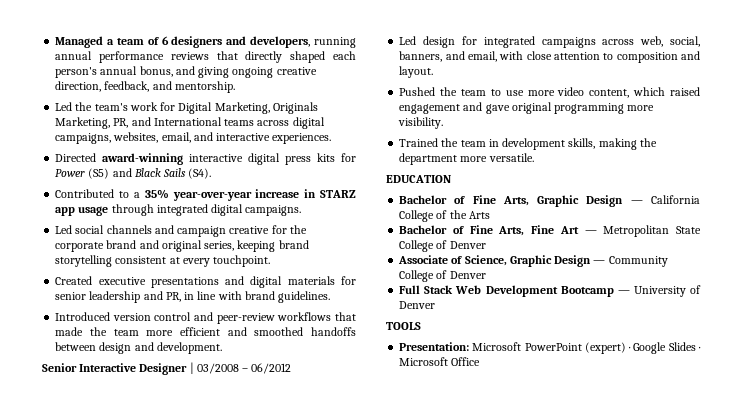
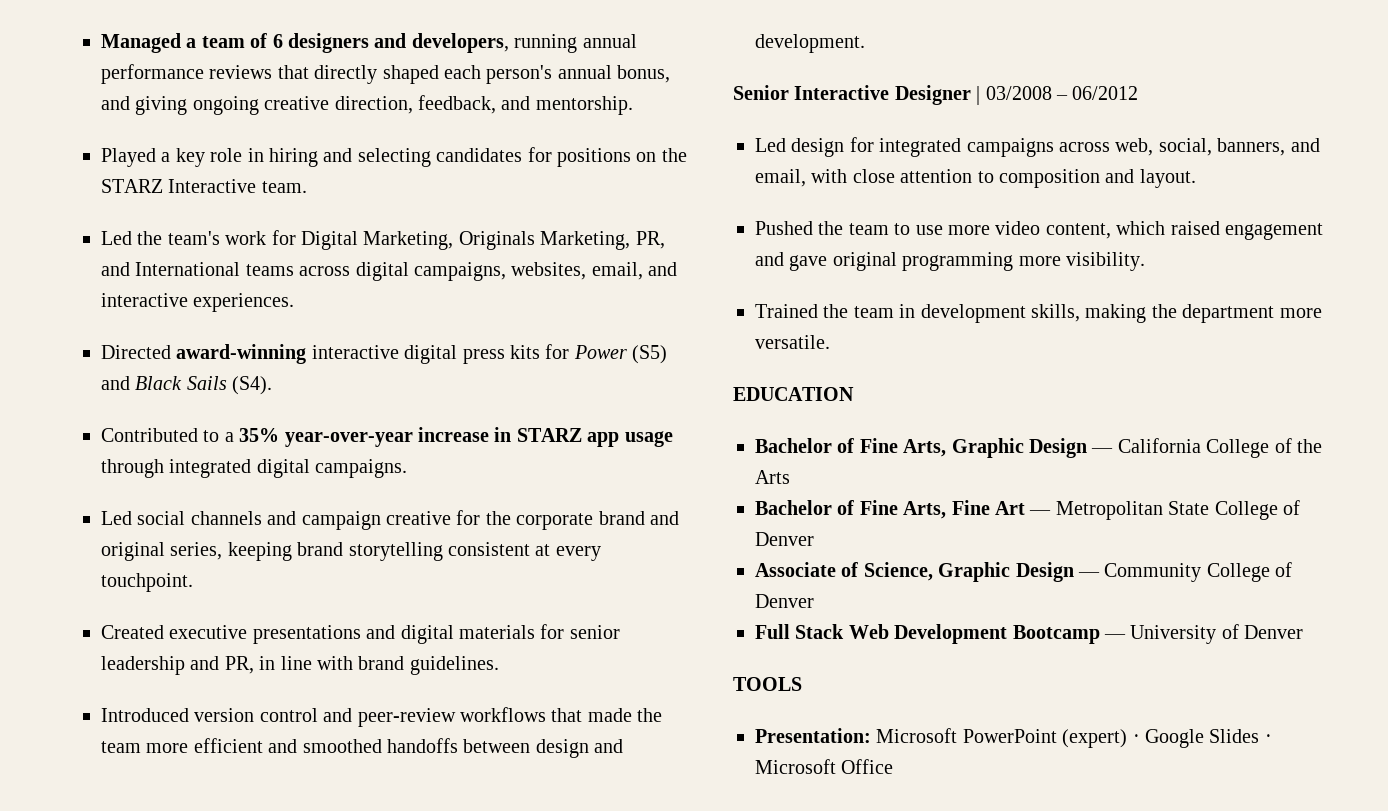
+ Played a key role in hiring and selecting candidates for positions on the STARZ Interactive team.

